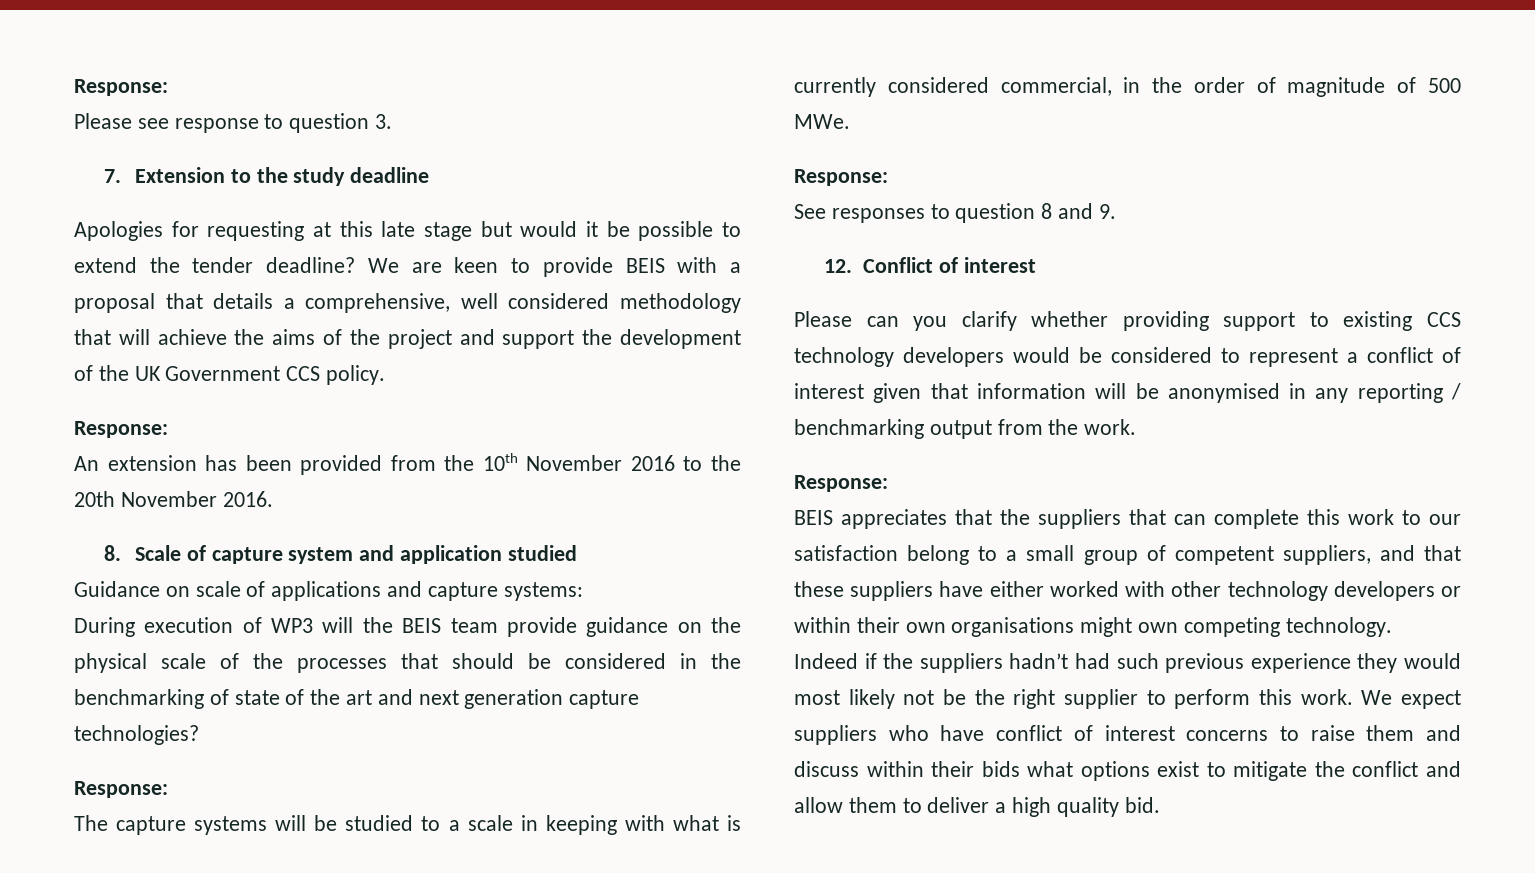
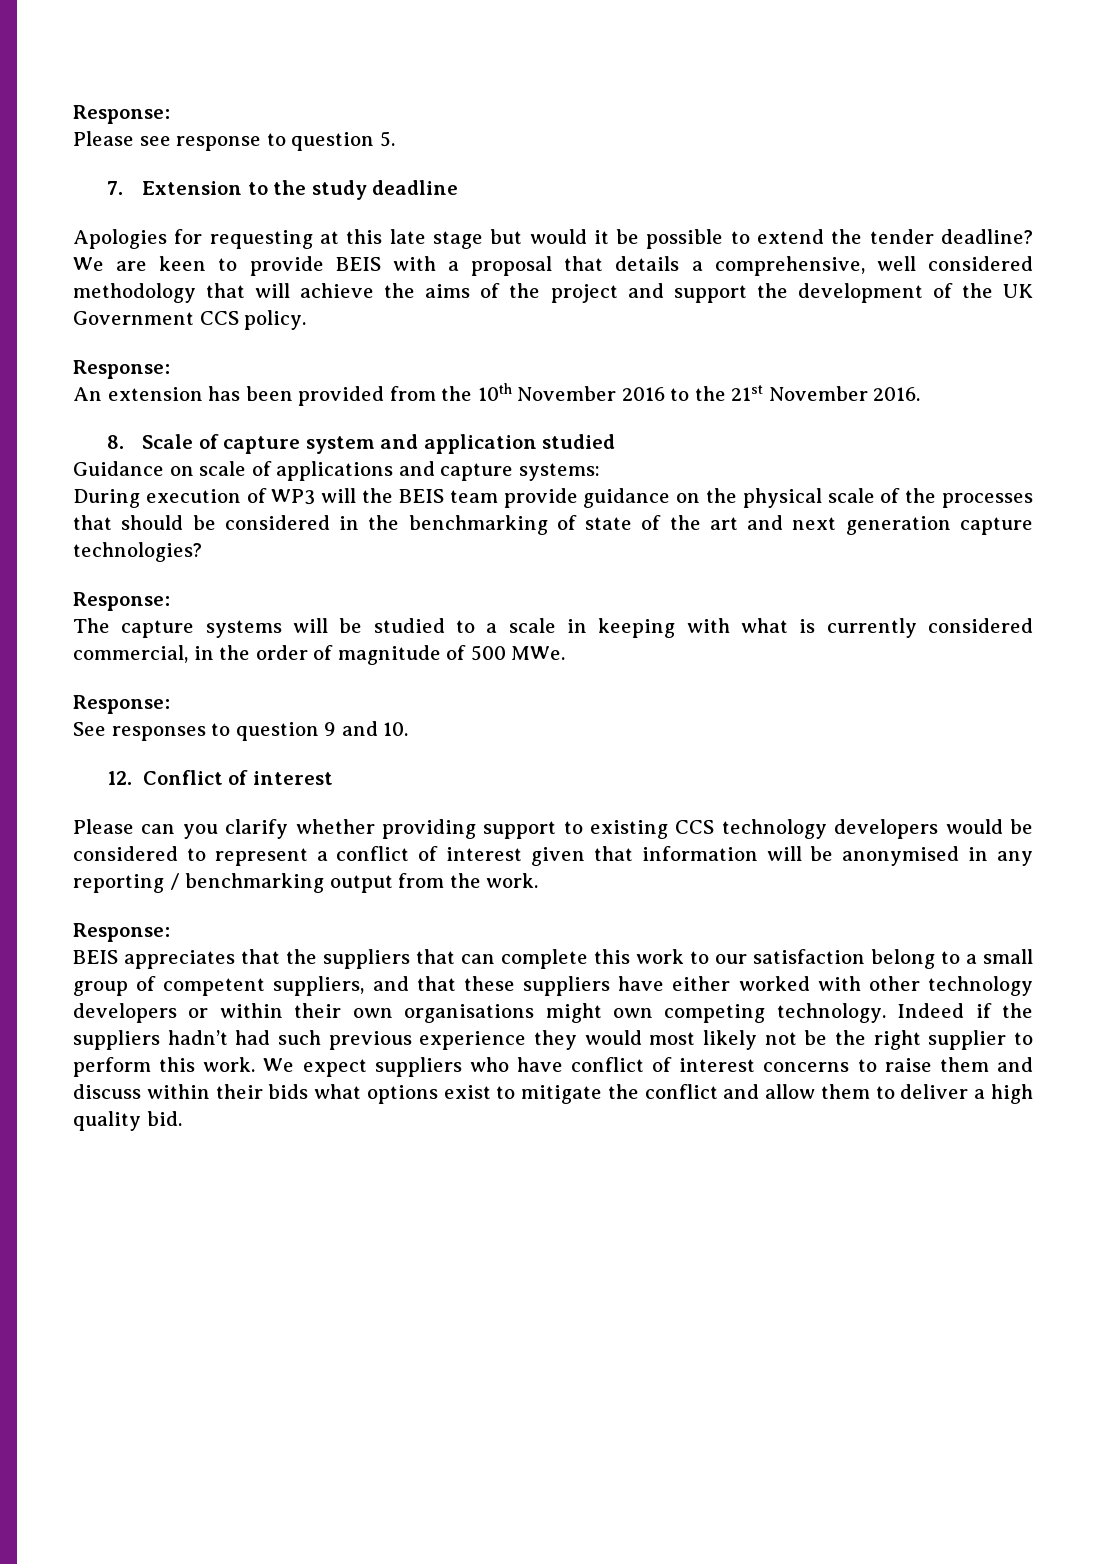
- Please see response to question 3.
+ Please see response to question 5.
- An extension has been provided from the 10th November 2016 to the 20th November 2016.
+ An extension has been provided from the 10th November 2016 to the 21st November 2016.
- See responses to question 8 and 9.
+ See responses to question 9 and 10.

